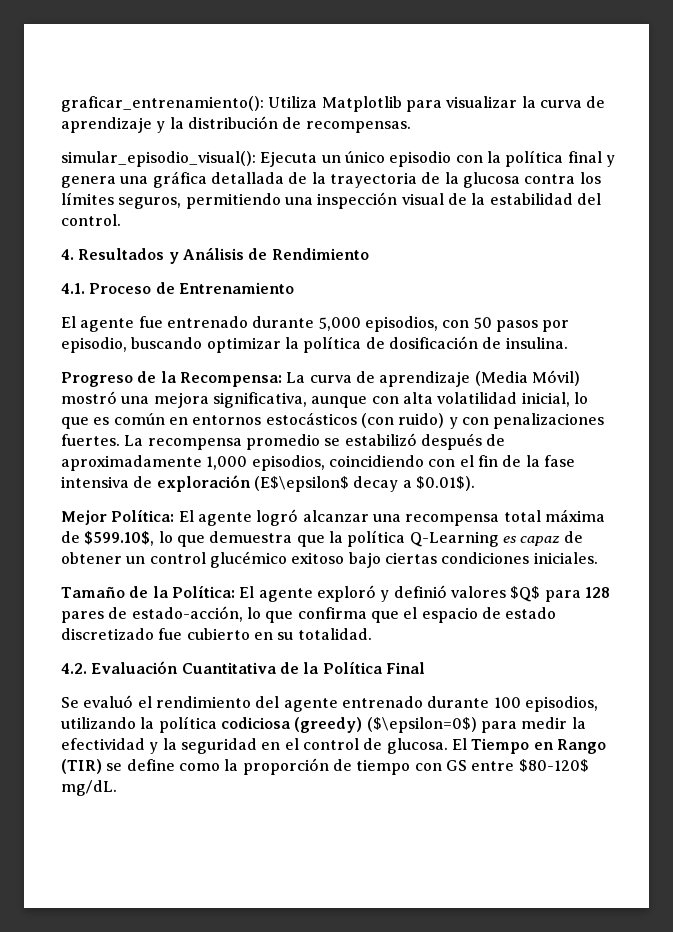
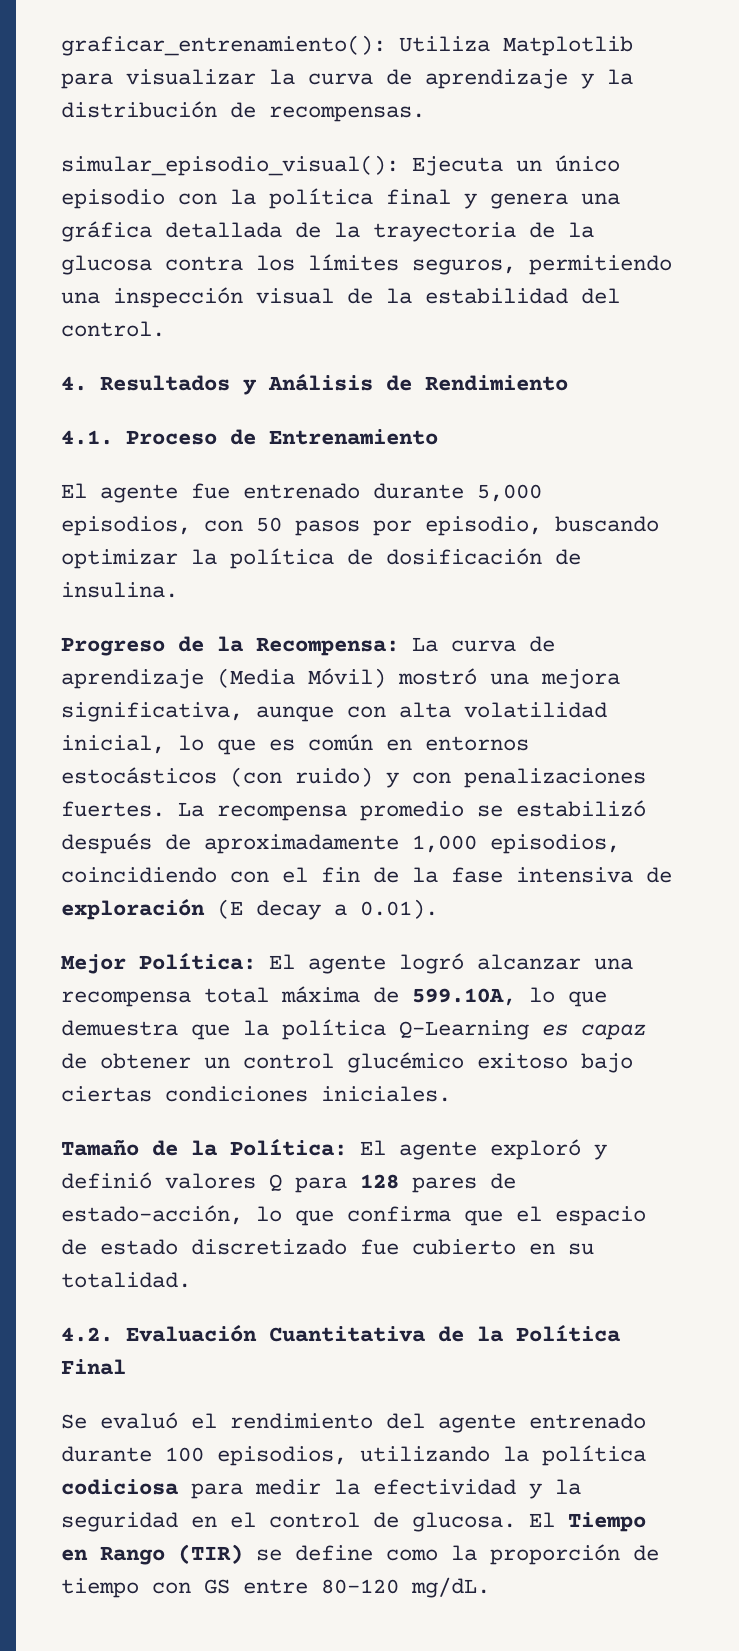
- La recompensa promedio se estabilizó después de aproximadamente 1,000 episodios, coincidiendo con el fin de la fase intensiva de exploración (E$\epsilon$ decay a $0.01$).
+ La recompensa promedio se estabilizó después de aproximadamente 1,000 episodios, coincidiendo con el fin de la fase intensiva de exploración (E decay a 0.01).
- Mejor Política: El agente logró alcanzar una recompensa total máxima de $599.10$, lo que demuestra que la política Q-Learning es capaz de obtener un control glucémico exitoso bajo ciertas condiciones iniciales.
+ Mejor Política: El agente logró alcanzar una recompensa total máxima de 599.10A, lo que demuestra que la política Q-Learning es capaz de obtener un control glucémico exitoso bajo ciertas condiciones iniciales.
- Tamaño de la Política: El agente exploró y definió valores $Q$ para 128 pares de estado-acción, lo que confirma que el espacio de estado discretizado fue cubierto en su totalidad.
+ Tamaño de la Política: El agente exploró y definió valores Q para 128 pares de estado-acción, lo que confirma que el espacio de estado discretizado fue cubierto en su totalidad.
- Se evaluó el rendimiento del agente entrenado durante 100 episodios, utilizando la política codiciosa (greedy) ($\epsilon=0$) para medir la efectividad y la seguridad en el control de glucosa.
+ Se evaluó el rendimiento del agente entrenado durante 100 episodios, utilizando la política codiciosa para medir la efectividad y la seguridad en el control de glucosa.
- El Tiempo en Rango (TIR) se define como la proporción de tiempo con GS entre $80-120$ mg/dL.
+ El Tiempo en Rango (TIR) se define como la proporción de tiempo con GS entre 80-120 mg/dL.

